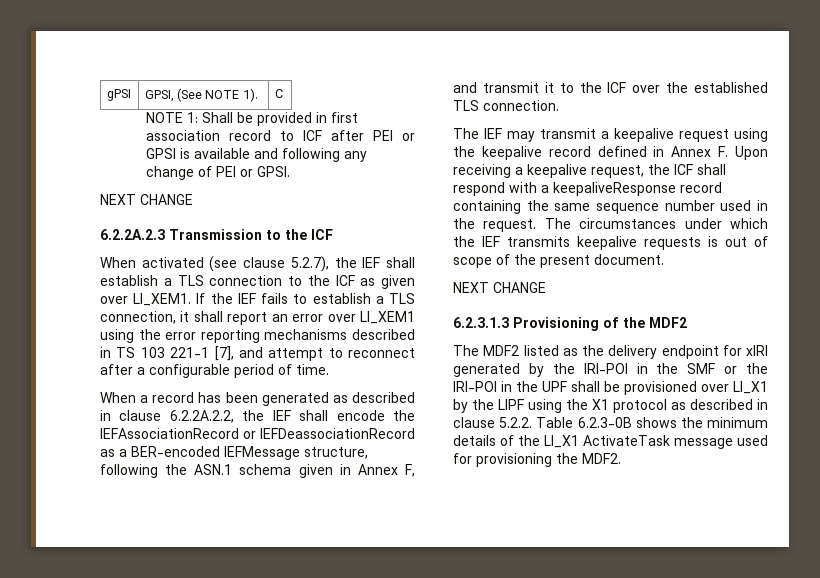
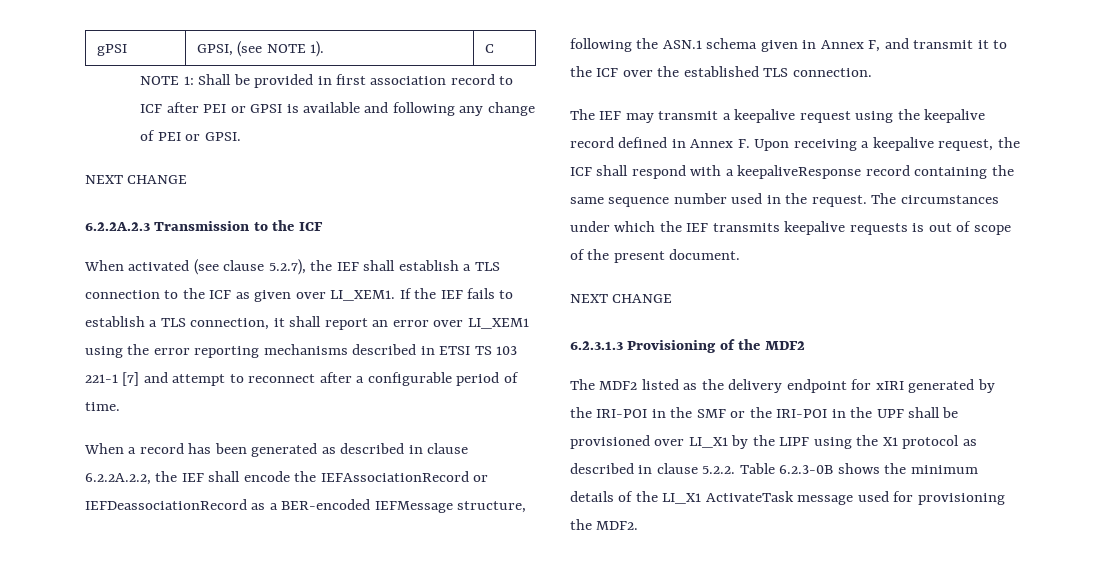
- gPSI | GPSI, (See NOTE 1). | C
+ gPSI | GPSI, (see NOTE 1). | C
- If the IEF fails to establish a TLS connection, it shall report an error over LI_XEM1 using the error reporting mechanisms described in TS 103 221-1 [7], and attempt to reconnect after a configurable period of time.
+ If the IEF fails to establish a TLS connection, it shall report an error over LI_XEM1 using the error reporting mechanisms described in ETSI TS 103 221-1 [7] and attempt to reconnect after a configurable period of time.

